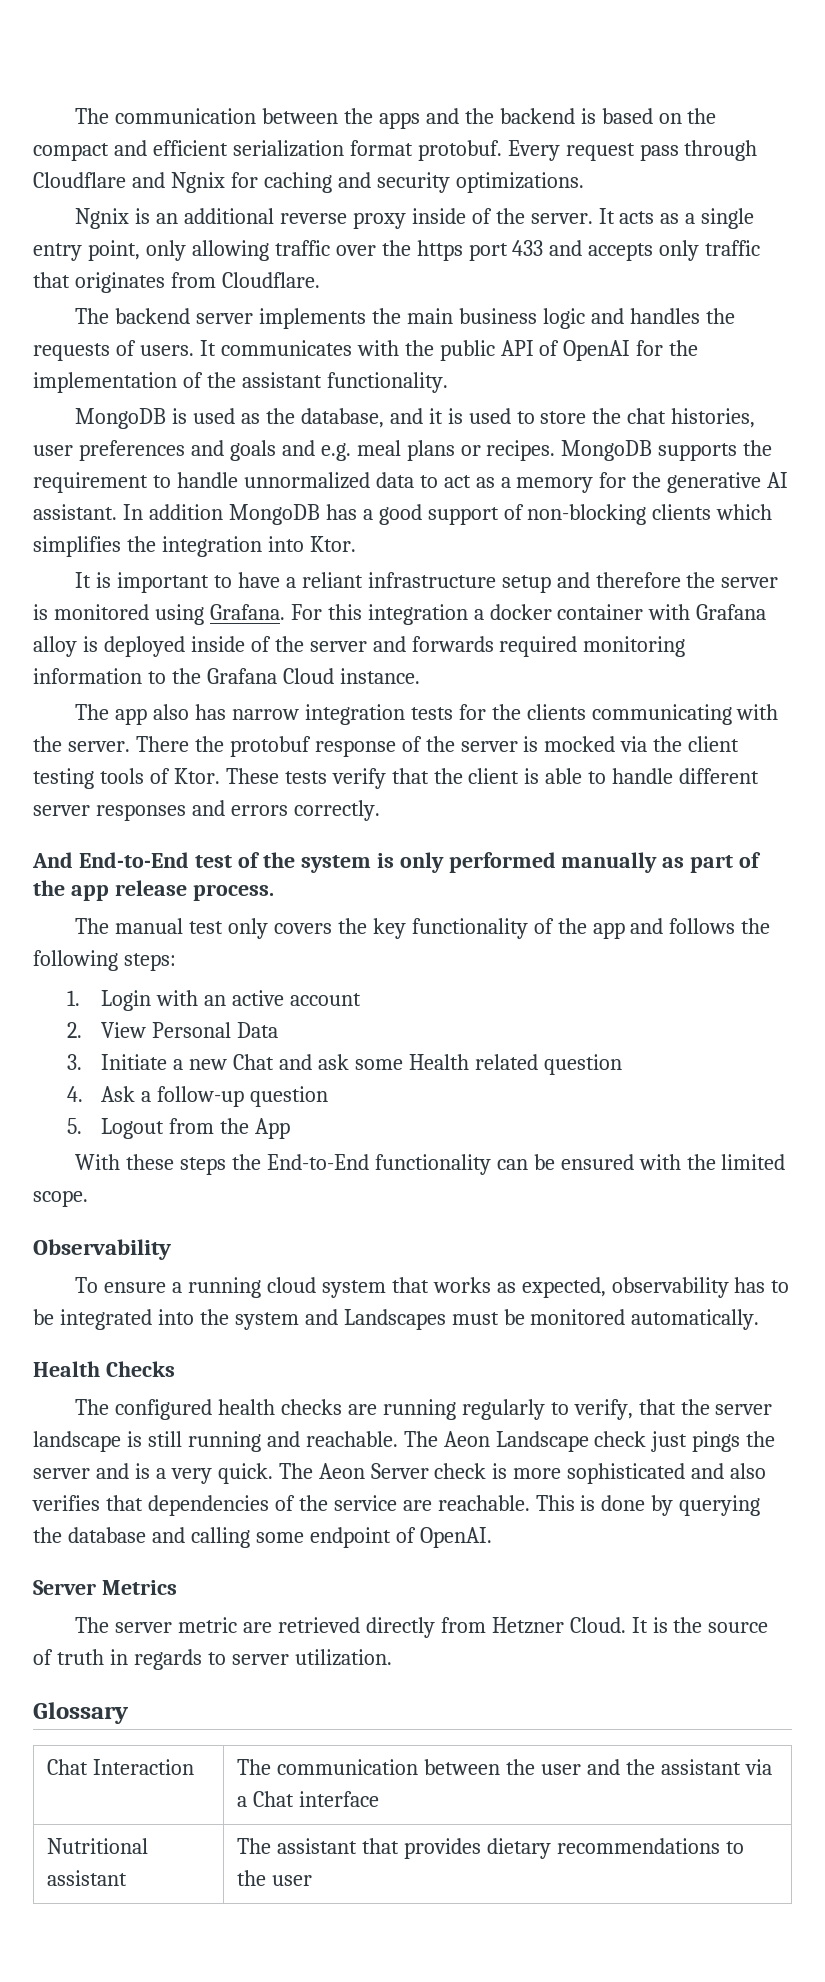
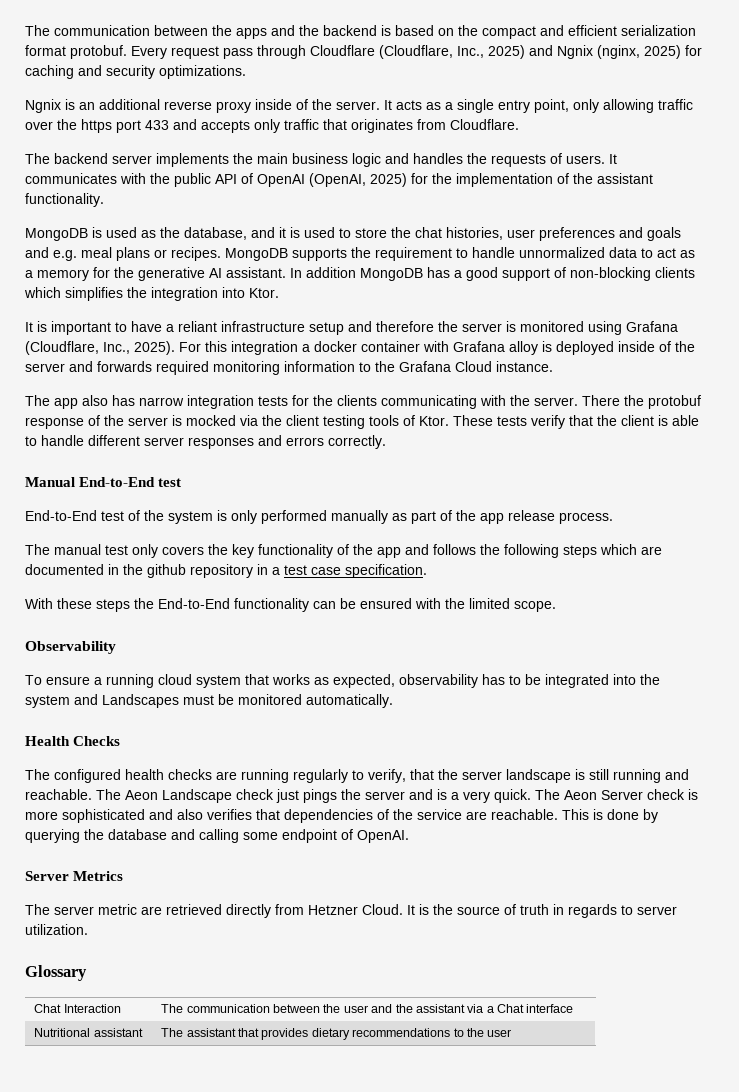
- Every request pass through Cloudflare and Ngnix for caching and security optimizations.
+ Every request pass through Cloudflare (Cloudflare, Inc., 2025) and Ngnix (nginx, 2025) for caching and security optimizations.
- It communicates with the public API of OpenAI for the implementation of the assistant functionality.
+ It communicates with the public API of OpenAI (OpenAI, 2025) for the implementation of the assistant functionality.
- It is important to have a reliant infrastructure setup and therefore the server is monitored using Grafana.
+ It is important to have a reliant infrastructure setup and therefore the server is monitored using Grafana (Cloudflare, Inc., 2025).
- And End-to-End test of the system is only performed manually as part of the app release process.
+ Manual End-to-End test
+ End-to-End test of the system is only performed manually as part of the app release process.
- The manual test only covers the key functionality of the app and follows the following steps:
- 1. Login with an active account
- 2. View Personal Data
- 3. Initiate a new Chat and ask some Health related question
- 4. Ask a follow-up question
- 5. Logout from the App
+ The manual test only covers the key functionality of the app and follows the following steps which are documented in the github repository in a test case specification.

